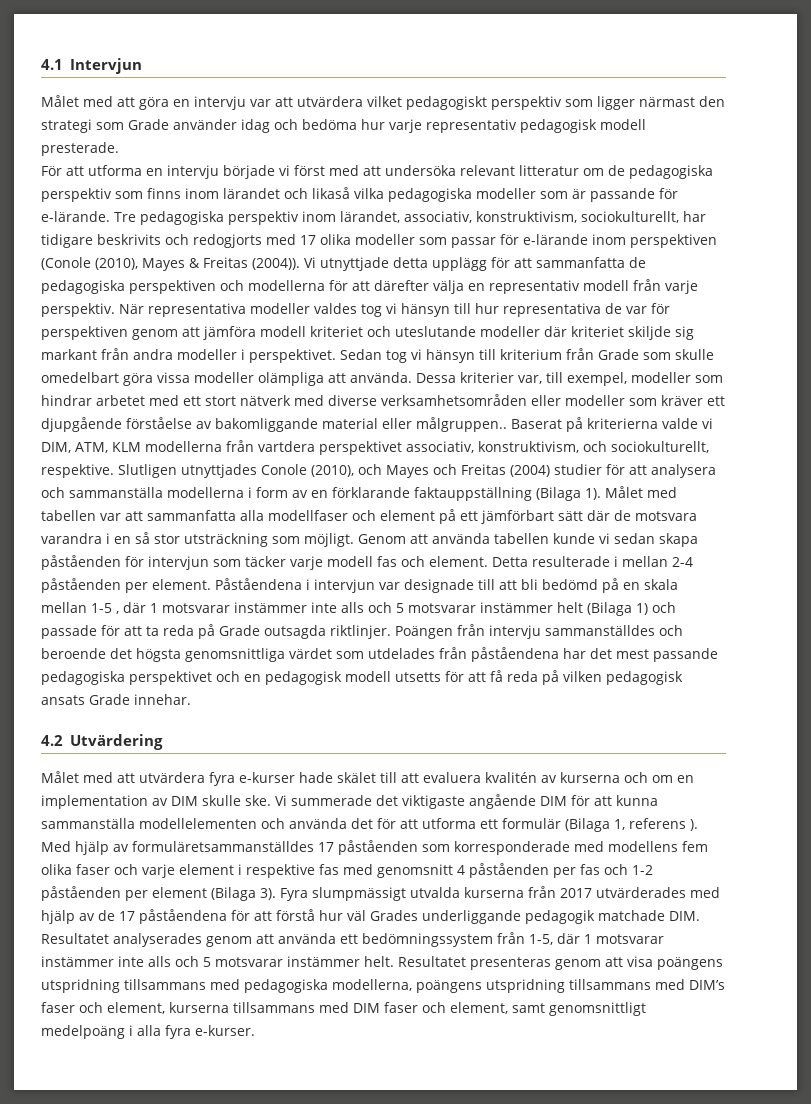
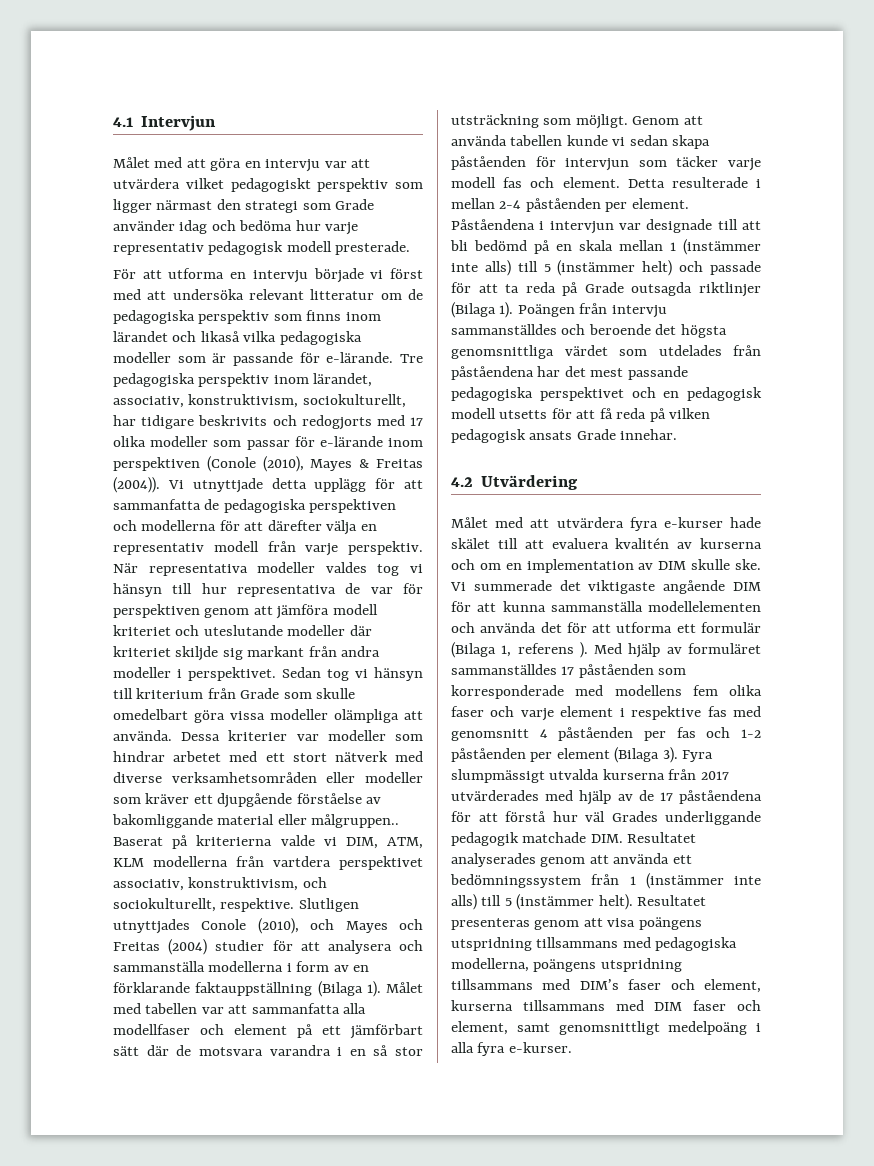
- Dessa kriterier var, till exempel, modeller som hindrar arbetet med ett stort nätverk med diverse verksamhetsområden eller modeller som kräver ett djupgående förståelse av bakomliggande material eller målgruppen..
+ Dessa kriterier var modeller som hindrar arbetet med ett stort nätverk med diverse verksamhetsområden eller modeller som kräver ett djupgående förståelse av bakomliggande material eller målgruppen..
- Påståendena i intervjun var designade till att bli bedömd på en skala mellan 1-5 , där 1 motsvarar instämmer inte alls och 5 motsvarar instämmer helt (Bilaga 1) och passade för att ta reda på Grade outsagda riktlinjer.
+ Påståendena i intervjun var designade till att bli bedömd på en skala mellan 1 (instämmer inte alls) till 5 (instämmer helt) och passade för att ta reda på Grade outsagda riktlinjer (Bilaga 1).
- Med hjälp av formuläretsammanställdes 17 påståenden som korresponderade med modellens fem olika faser och varje element i respektive fas med genomsnitt 4 påståenden per fas och 1-2 påståenden per element (Bilaga 3).
+ Med hjälp av formuläret sammanställdes 17 påståenden som korresponderade med modellens fem olika faser och varje element i respektive fas med genomsnitt 4 påståenden per fas och 1-2 påståenden per element (Bilaga 3).
- Fyra slumpmässigt utvalda kurserna från 2017 utvärderades med hjälp av de 17 påståendena för att förstå hur väl Grades underliggande pedagogik matchade DIM. Resultatet analyserades genom att använda ett bedömningssystem från 1-5, där 1 motsvarar instämmer inte alls och 5 motsvarar instämmer helt.
+ Fyra slumpmässigt utvalda kurserna från 2017 utvärderades med hjälp av de 17 påståendena för att förstå hur väl Grades underliggande pedagogik matchade DIM. Resultatet analyserades genom att använda ett bedömningssystem från 1 (instämmer inte alls) till 5 (instämmer helt).

